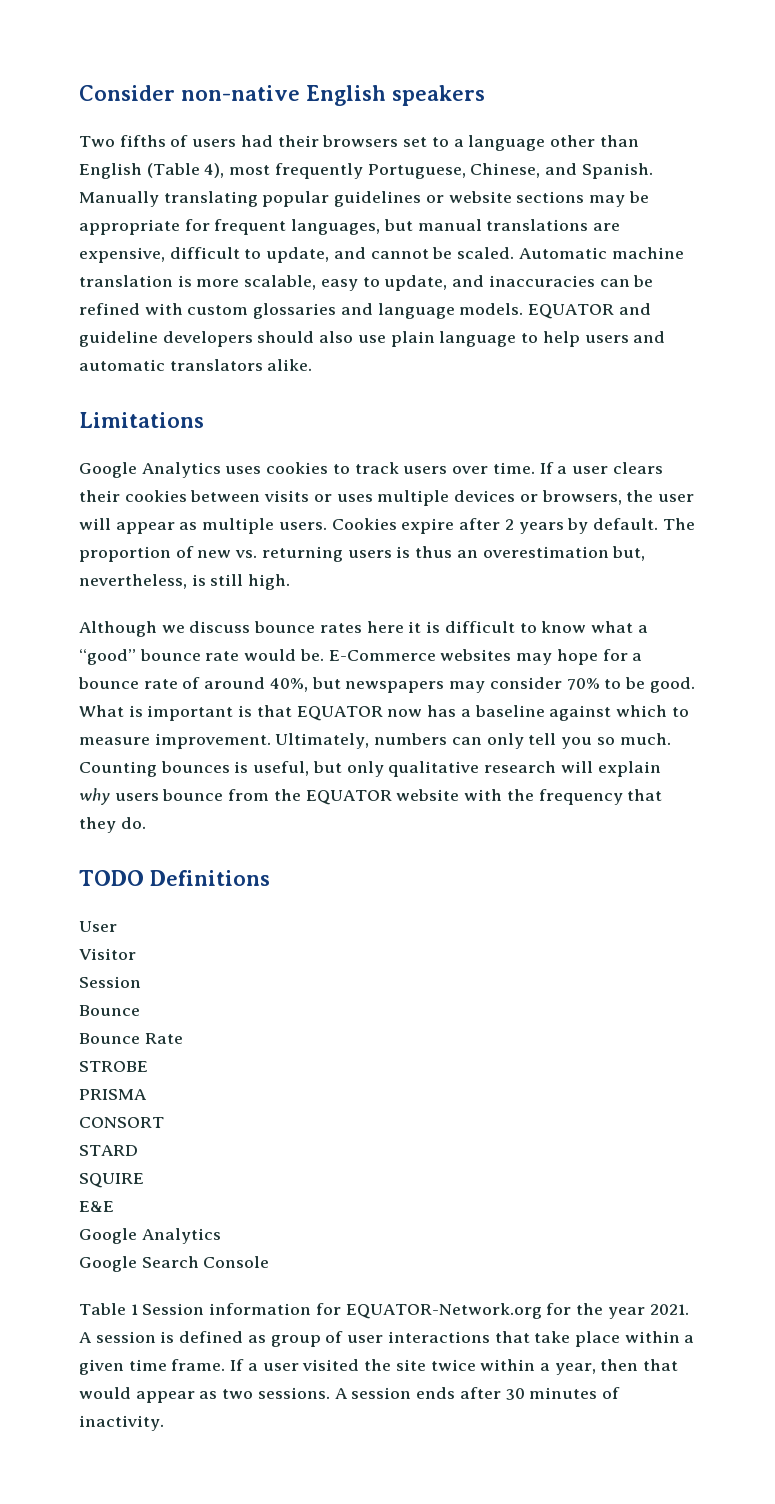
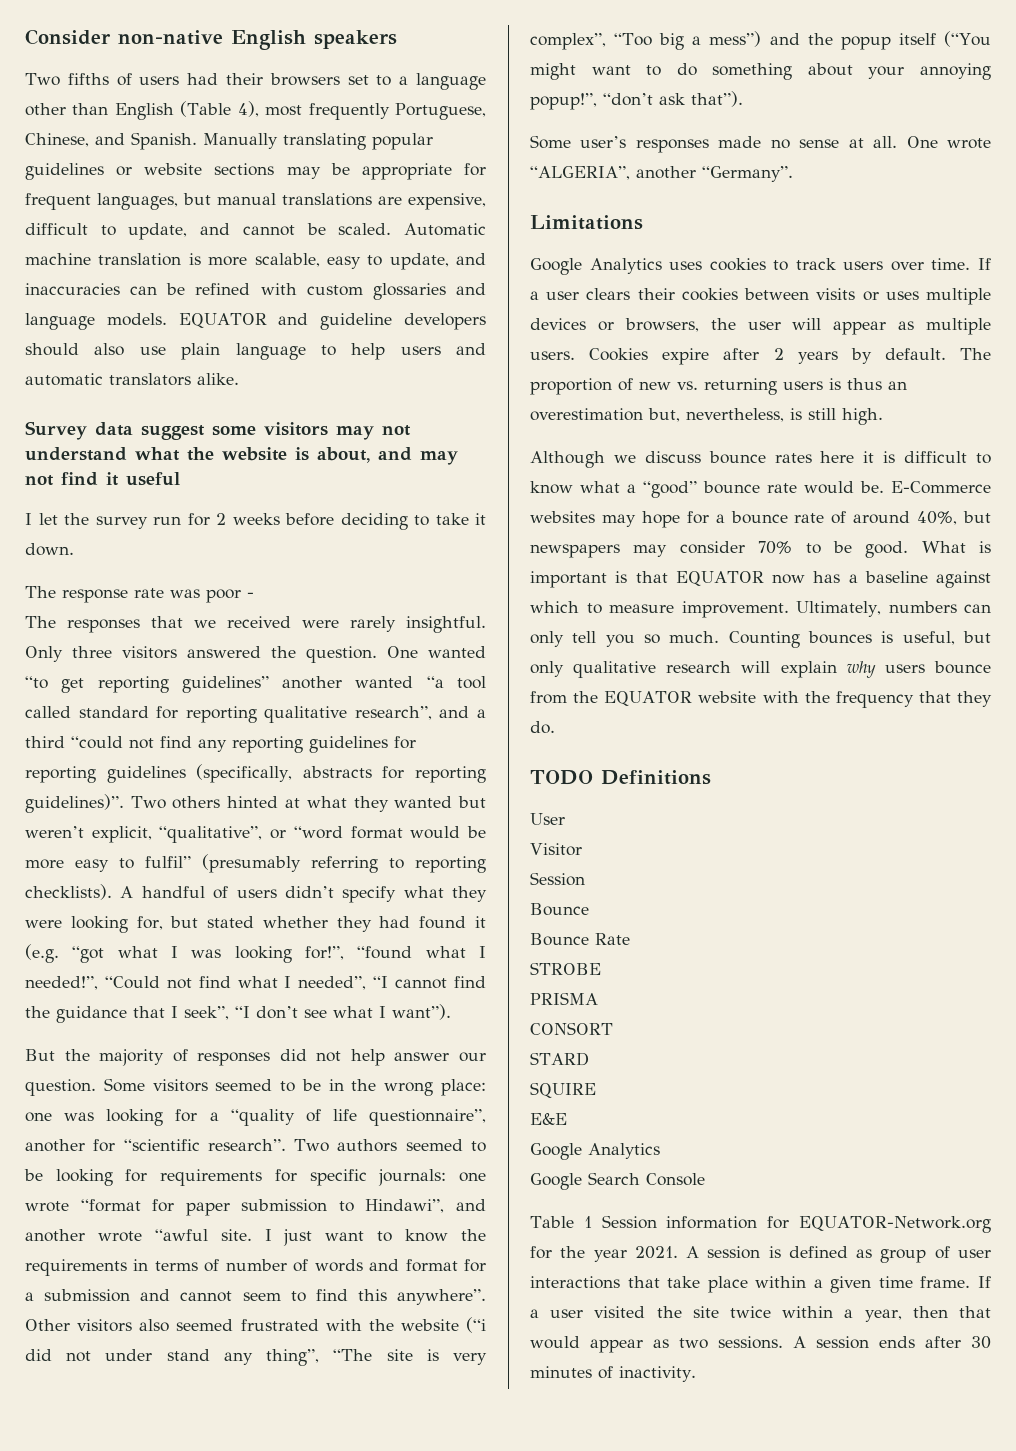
+ Survey data suggest some visitors may not understand what the website is about, and may not find it useful
+ I let the survey run for 2 weeks before deciding to take it down.
+ The response rate was poor -
+ The responses that we received were rarely insightful. Only three visitors answered the question. One wanted “to get reporting guidelines” another wanted “a tool called standard for reporting qualitative research”, and a third “could not find any reporting guidelines for reporting guidelines (specifically, abstracts for reporting guidelines)”. Two others hinted at what they wanted but weren’t explicit, “qualitative”, or “word format would be more easy to fulfil” (presumably referring to reporting checklists). A handful of users didn’t specify what they were looking for, but stated whether they had found it (e.g. “got what I was looking for!”, “found what I needed!”, “Could not find what I needed”, “I cannot find the guidance that I seek”, “I don’t see what I want”).
+ But the majority of responses did not help answer our question. Some visitors seemed to be in the wrong place: one was looking for a “quality of life questionnaire”, another for “scientific research”. Two authors seemed to be looking for requirements for specific journals: one wrote “format for paper submission to Hindawi”, and another wrote “awful site. I just want to know the requirements in terms of number of words and format for a submission and cannot seem to find this anywhere”. Other visitors also seemed frustrated with the website (“i did not under stand any thing”, “The site is very complex”, “Too big a mess”) and the popup itself (“You might want to do something about your annoying popup!”, “don’t ask that”).
+ Some user’s responses made no sense at all. One wrote “ALGERIA”, another “Germany”.

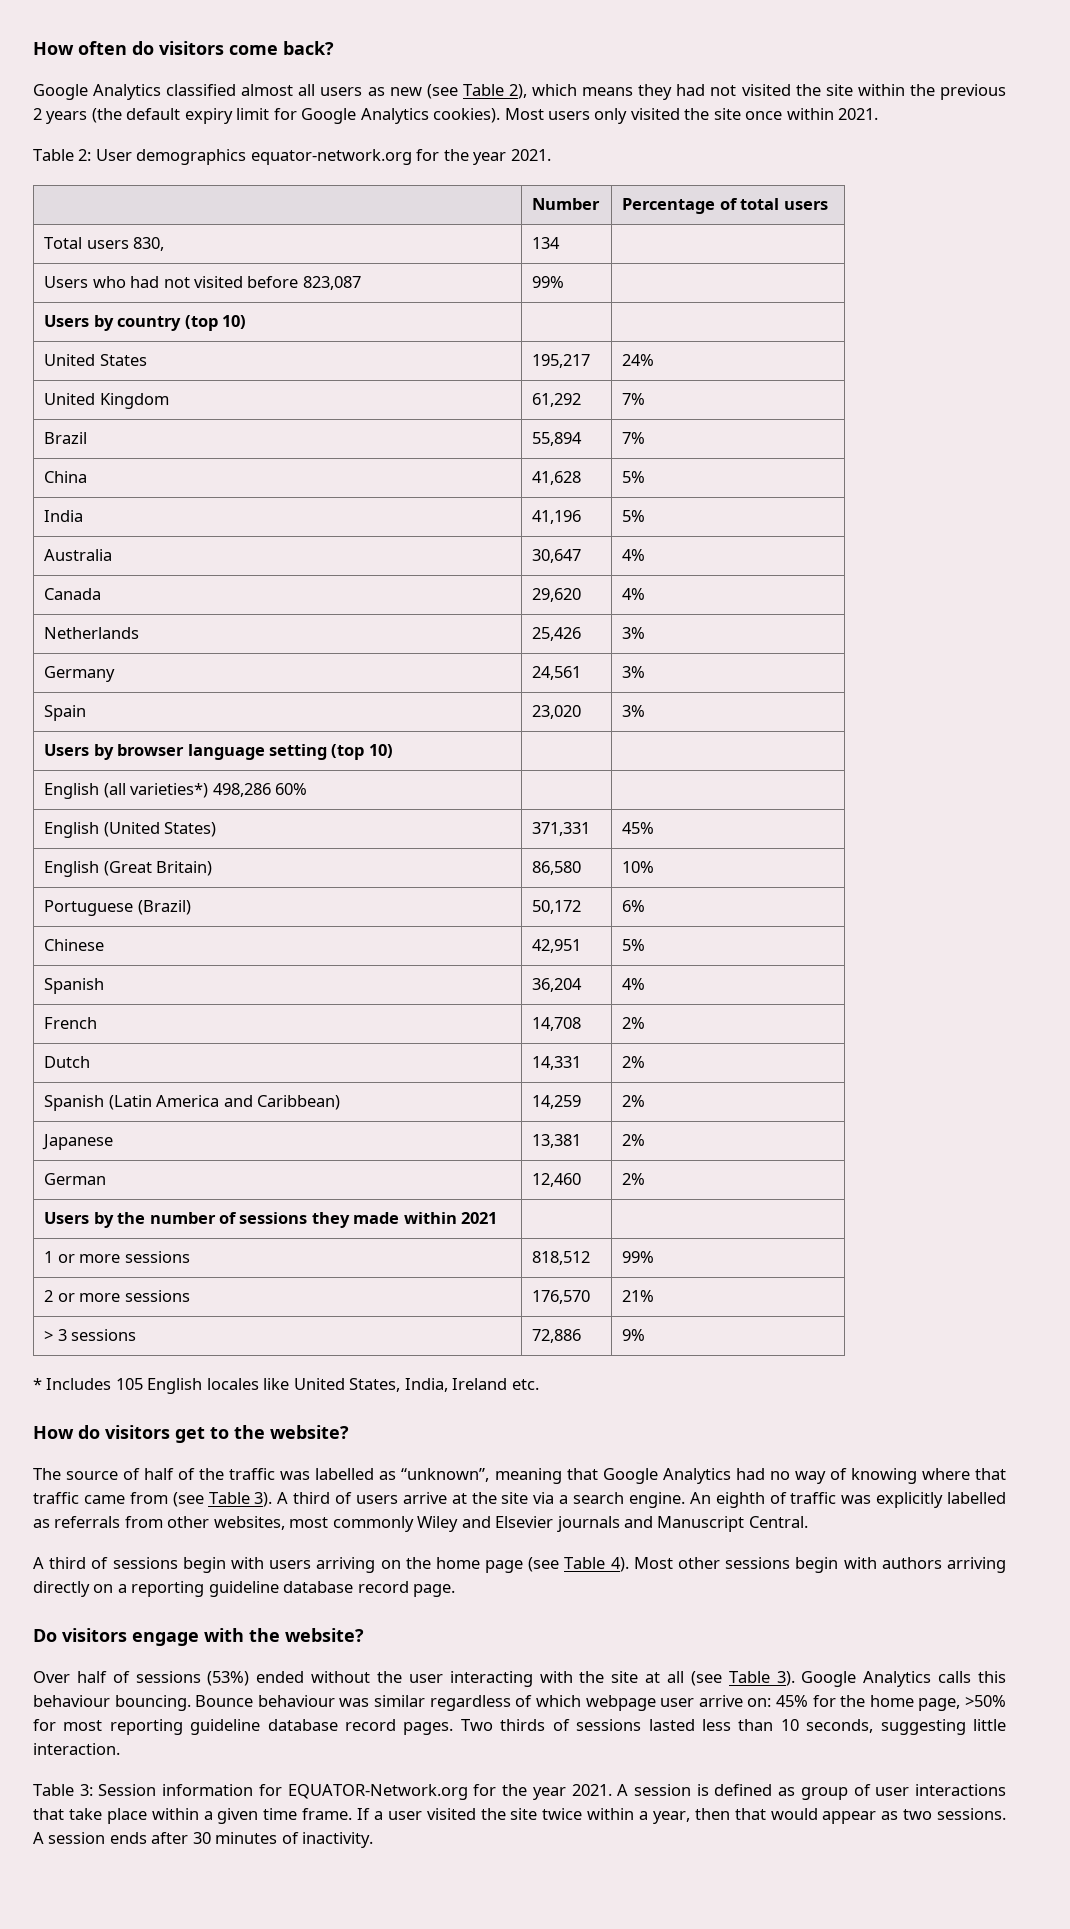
- Consider non-native English speakers
- Two fifths of users had their browsers set to a language other than English (Table 4), most frequently Portuguese, Chinese, and Spanish. Manually translating popular guidelines or website sections may be appropriate for frequent languages, but manual translations are expensive, difficult to update, and cannot be scaled. Automatic machine translation is more scalable, easy to update, and inaccuracies can be refined with custom glossaries and language models. EQUATOR and guideline developers should also use plain language to help users and automatic translators alike.
- Survey data suggest some visitors may not understand what the website is about, and may not find it useful
- I let the survey run for 2 weeks before deciding to take it down.
- The response rate was poor -
- The responses that we received were rarely insightful. Only three visitors answered the question. One wanted “to get reporting guidelines” another wanted “a tool called standard for reporting qualitative research”, and a third “could not find any reporting guidelines for reporting guidelines (specifically, abstracts for reporting guidelines)”. Two others hinted at what they wanted but weren’t explicit, “qualitative”, or “word format would be more easy to fulfil” (presumably referring to reporting checklists). A handful of users didn’t specify what they were looking for, but stated whether they had found it (e.g. “got what I was looking for!”, “found what I needed!”, “Could not find what I needed”, “I cannot find the guidance that I seek”, “I don’t see what I want”).
- But the majority of responses did not help answer our question. Some visitors seemed to be in the wrong place: one was looking for a “quality of life questionnaire”, another for “scientific research”. Two authors seemed to be looking for requirements for specific journals: one wrote “format for paper submission to Hindawi”, and another wrote “awful site. I just want to know the requirements in terms of number of words and format for a submission and cannot seem to find this anywhere”. Other visitors also seemed frustrated with the website (“i did not under stand any thing”, “The site is very complex”, “Too big a mess”) and the popup itself (“You might want to do something about your annoying popup!”, “don’t ask that”).
- Some user’s responses made no sense at all. One wrote “ALGERIA”, another “Germany”.
- Limitations
- Google Analytics uses cookies to track users over time. If a user clears their cookies between visits or uses multiple devices or browsers, the user will appear as multiple users. Cookies expire after 2 years by default. The proportion of new vs. returning users is thus an overestimation but, nevertheless, is still high.
- Although we discuss bounce rates here it is difficult to know what a “good” bounce rate would be. E-Commerce websites may hope for a bounce rate of around 40%, but newspapers may consider 70% to be good. What is important is that EQUATOR now has a baseline against which to measure improvement. Ultimately, numbers can only tell you so much. Counting bounces is useful, but only qualitative research will explain why users bounce from the EQUATOR website with the frequency that they do.
- TODO Definitions
- User
- Visitor
- Session
- Bounce
- Bounce Rate
- STROBE
- PRISMA
- CONSORT
- STARD
- SQUIRE
- E&E
- Google Analytics
- Google Search Console
- Table 1 Session information for EQUATOR-Network.org for the year 2021.
+ How often do visitors come back?
+ Google Analytics classified almost all users as new (see Table 2), which means they had not visited the site within the previous 2 years (the default expiry limit for Google Analytics cookies). Most users only visited the site once within 2021.
+ Table 2: User demographics equator-network.org for the year 2021.
+ | Number | Percentage of total users
+ Total users 830, | 134 |
+ Users who had not visited before 823,087 | 99% |
+ Users by country (top 10) | |
+ United States | 195,217 | 24%
+ United Kingdom | 61,292 | 7%
+ Brazil | 55,894 | 7%
+ China | 41,628 | 5%
+ India | 41,196 | 5%
+ Australia | 30,647 | 4%
+ Canada | 29,620 | 4%
+ Netherlands | 25,426 | 3%
+ Germany | 24,561 | 3%
+ Spain | 23,020 | 3%
+ Users by browser language setting (top 10) | |
+ English (all varieties*) 498,286 60% | |
+ English (United States) | 371,331 | 45%
+ English (Great Britain) | 86,580 | 10%
+ Portuguese (Brazil) | 50,172 | 6%
+ Chinese | 42,951 | 5%
+ Spanish | 36,204 | 4%
+ French | 14,708 | 2%
+ Dutch | 14,331 | 2%
+ Spanish (Latin America and Caribbean) | 14,259 | 2%
+ Japanese | 13,381 | 2%
+ German | 12,460 | 2%
+ Users by the number of sessions they made within 2021 | |
+ 1 or more sessions | 818,512 | 99%
+ 2 or more sessions | 176,570 | 21%
+ > 3 sessions | 72,886 | 9%
+ * Includes 105 English locales like United States, India, Ireland etc.
+ How do visitors get to the website?
+ The source of half of the traffic was labelled as “unknown”, meaning that Google Analytics had no way of knowing where that traffic came from (see Table 3). A third of users arrive at the site via a search engine. An eighth of traffic was explicitly labelled as referrals from other websites, most commonly Wiley and Elsevier journals and Manuscript Central.
+ A third of sessions begin with users arriving on the home page (see Table 4). Most other sessions begin with authors arriving directly on a reporting guideline database record page.
+ Do visitors engage with the website?
+ Over half of sessions (53%) ended without the user interacting with the site at all (see Table 3). Google Analytics calls this behaviour bouncing. Bounce behaviour was similar regardless of which webpage user arrive on: 45% for the home page, >50% for most reporting guideline database record pages. Two thirds of sessions lasted less than 10 seconds, suggesting little interaction.
+ Table 3: Session information for EQUATOR-Network.org for the year 2021.

